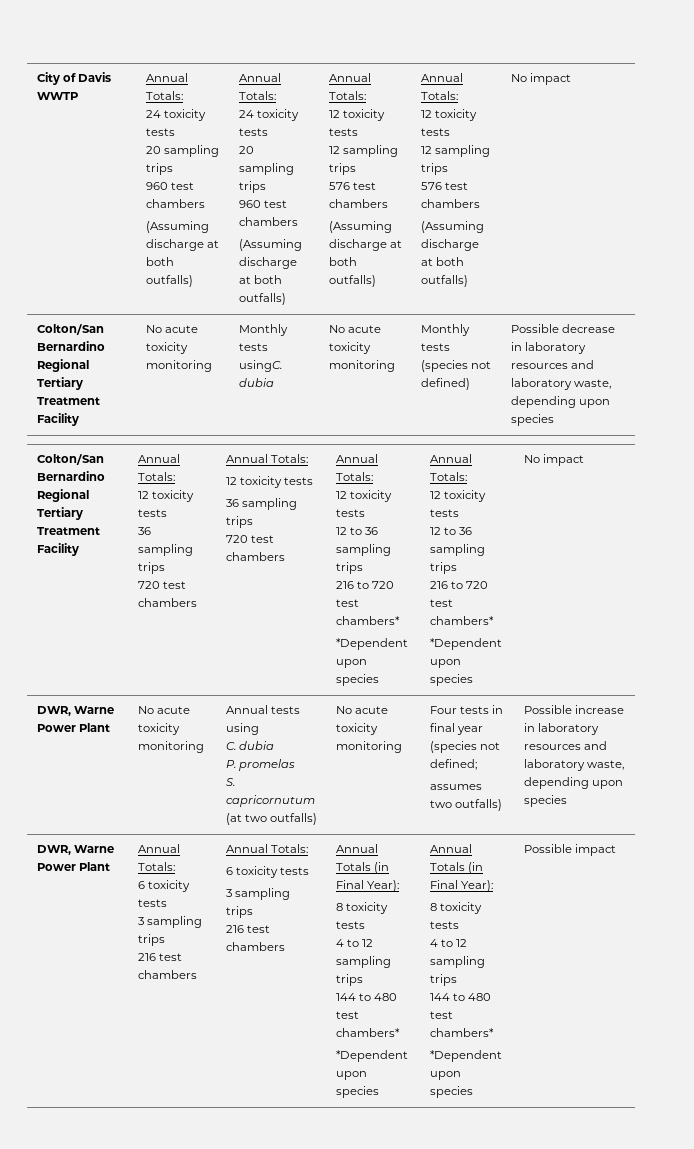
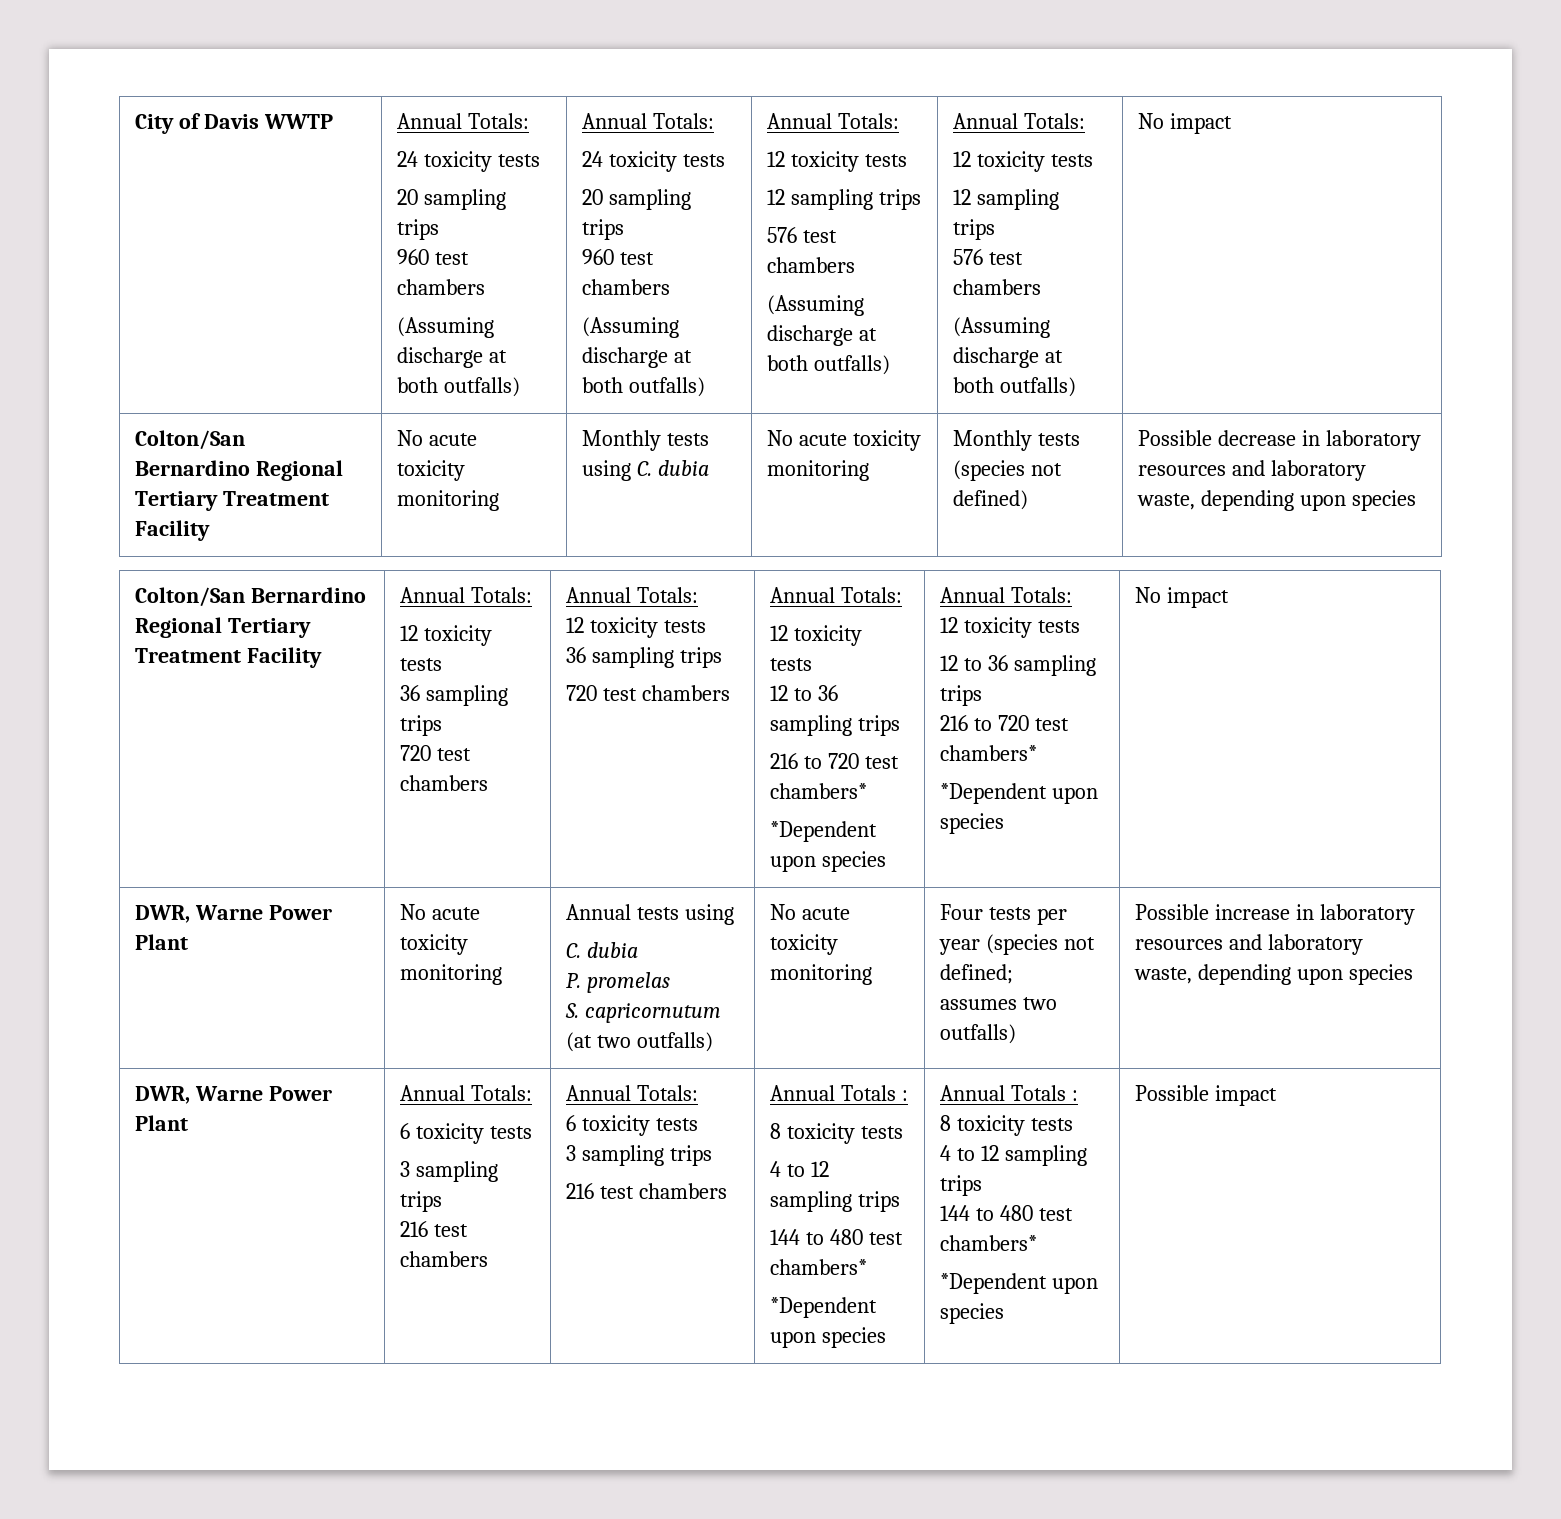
- Colton/San Bernardino Regional Tertiary Treatment Facility | No acute toxicity monitoring | Monthly tests usingC. dubia | No acute toxicity monitoring | Monthly tests (species not defined) | Possible decrease in laboratory resources and laboratory waste, depending upon species
+ Colton/San Bernardino Regional Tertiary Treatment Facility | No acute toxicity monitoring | Monthly tests using C. dubia | No acute toxicity monitoring | Monthly tests (species not defined) | Possible decrease in laboratory resources and laboratory waste, depending upon species
- Four tests in final year (species not defined;
+ Four tests per year (species not defined;
- 216 test chambers | Annual Totals (in Final Year):
+ 216 test chambers | Annual Totals :
- *Dependent upon species | Annual Totals (in Final Year):
+ *Dependent upon species | Annual Totals :

